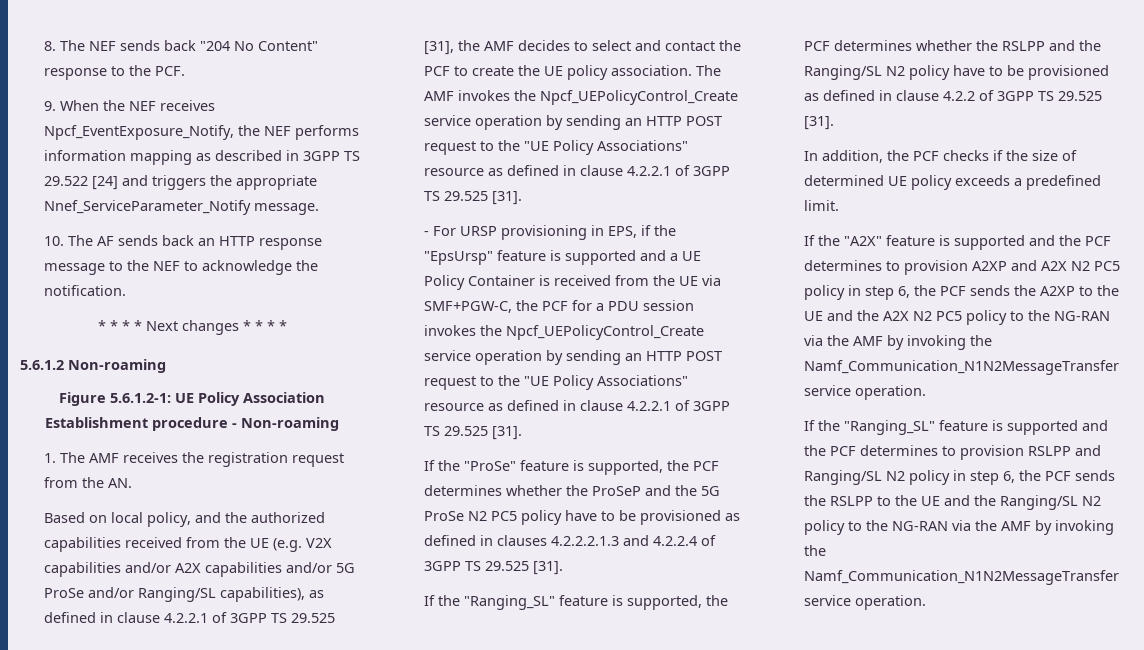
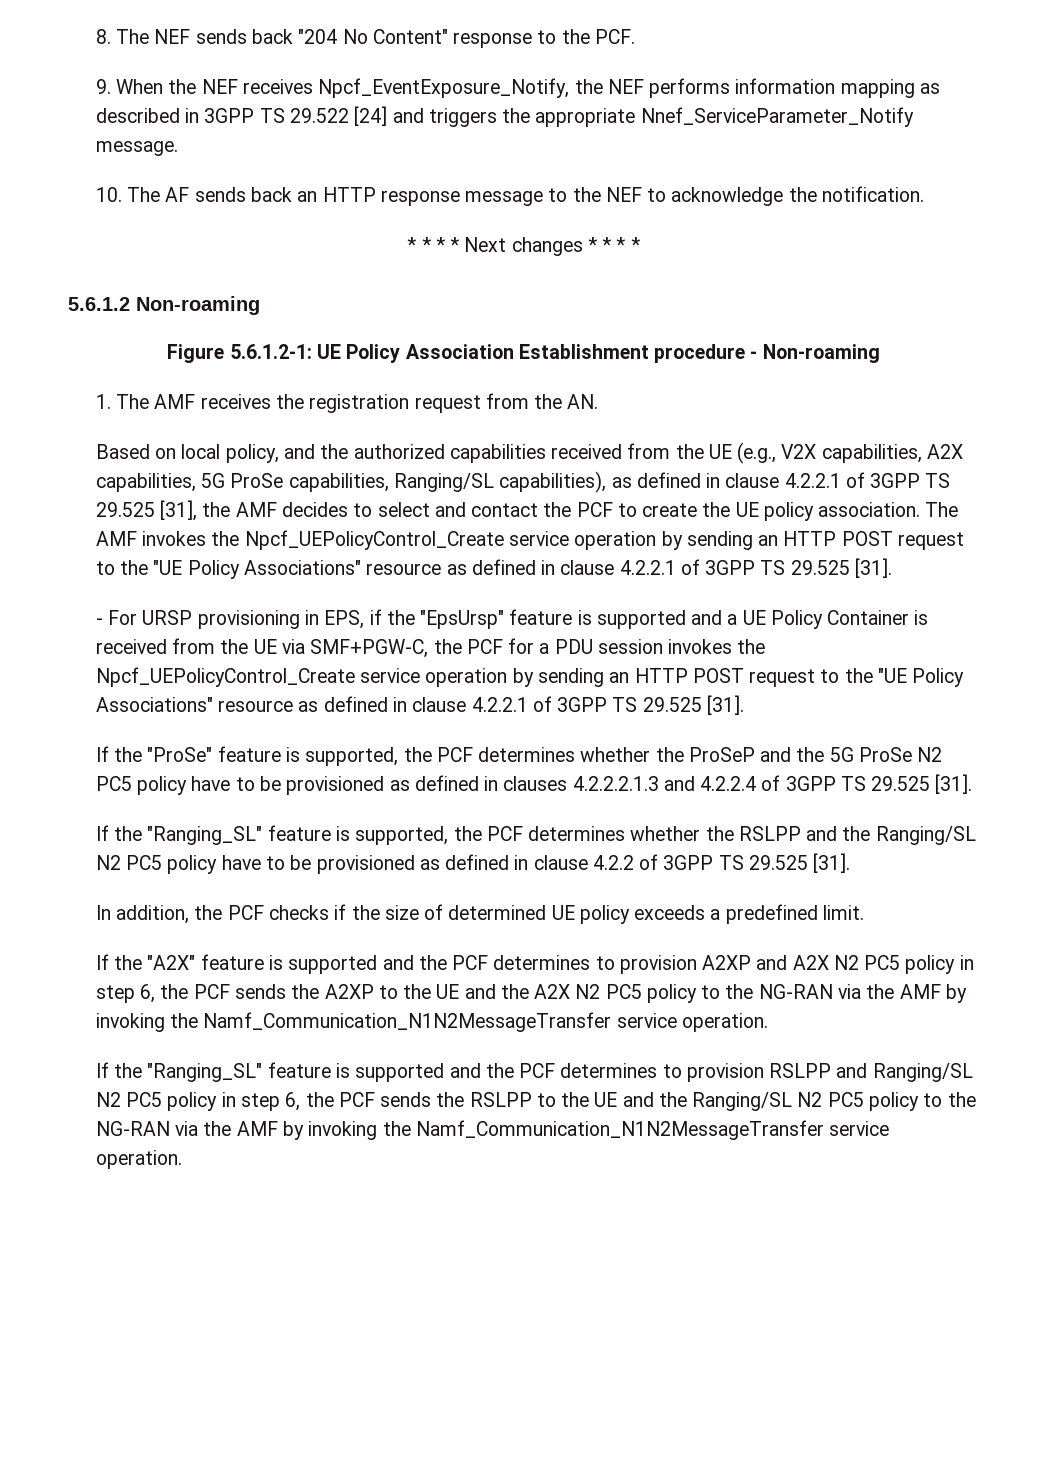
- Based on local policy, and the authorized capabilities received from the UE (e.g. V2X capabilities and/or A2X capabilities and/or 5G ProSe and/or Ranging/SL capabilities), as defined in clause 4.2.2.1 of 3GPP TS 29.525 [31], the AMF decides to select and contact the PCF to create the UE policy association.
+ Based on local policy, and the authorized capabilities received from the UE (e.g., V2X capabilities, A2X capabilities, 5G ProSe capabilities, Ranging/SL capabilities), as defined in clause 4.2.2.1 of 3GPP TS 29.525 [31], the AMF decides to select and contact the PCF to create the UE policy association.
- If the "Ranging_SL" feature is supported, the PCF determines whether the RSLPP and the Ranging/SL N2 policy have to be provisioned as defined in clause 4.2.2 of 3GPP TS 29.525 [31].
+ If the "Ranging_SL" feature is supported, the PCF determines whether the RSLPP and the Ranging/SL N2 PC5 policy have to be provisioned as defined in clause 4.2.2 of 3GPP TS 29.525 [31].
- If the "Ranging_SL" feature is supported and the PCF determines to provision RSLPP and Ranging/SL N2 policy in step 6, the PCF sends the RSLPP to the UE and the Ranging/SL N2 policy to the NG-RAN via the AMF by invoking the Namf_Communication_N1N2MessageTransfer service operation.
+ If the "Ranging_SL" feature is supported and the PCF determines to provision RSLPP and Ranging/SL N2 PC5 policy in step 6, the PCF sends the RSLPP to the UE and the Ranging/SL N2 PC5 policy to the NG-RAN via the AMF by invoking the Namf_Communication_N1N2MessageTransfer service operation.

